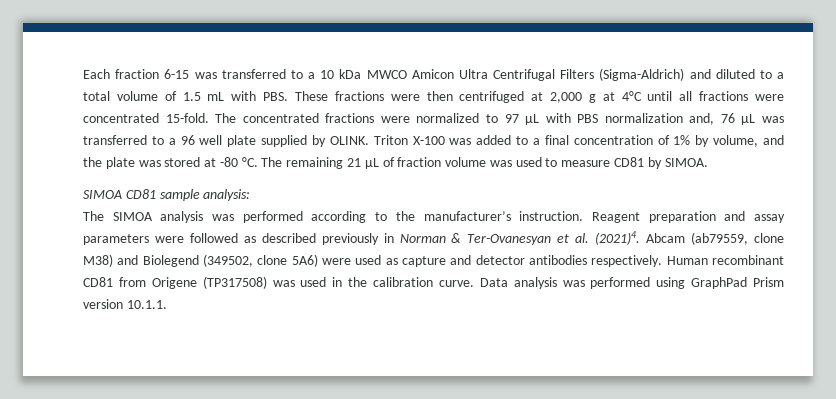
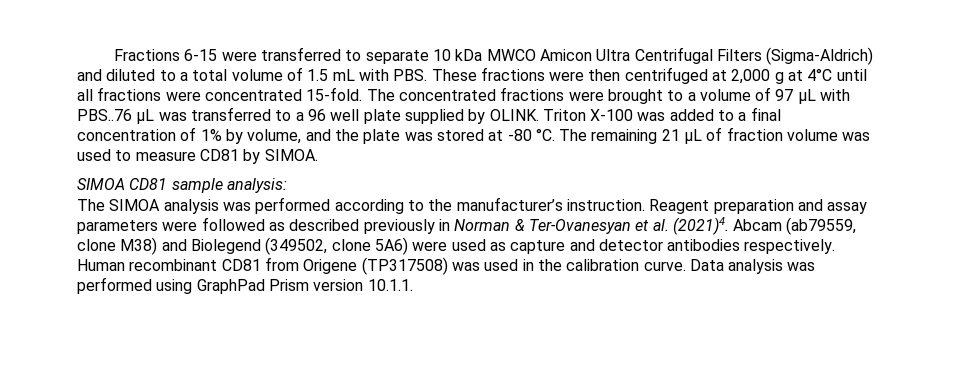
- Each fraction 6-15 was transferred to a 10 kDa MWCO Amicon Ultra Centrifugal Filters (Sigma-Aldrich) and diluted to a total volume of 1.5 mL with PBS. These fractions were then centrifuged at 2,000 g at 4°C until all fractions were concentrated 15-fold.
+ Fractions 6-15 were transferred to separate 10 kDa MWCO Amicon Ultra Centrifugal Filters (Sigma-Aldrich) and diluted to a total volume of 1.5 mL with PBS. These fractions were then centrifuged at 2,000 g at 4°C until all fractions were concentrated 15-fold.
- The concentrated fractions were normalized to 97 µL with PBS normalization and, 76 µL was transferred to a 96 well plate supplied by OLINK.
+ The concentrated fractions were brought to a volume of 97 µL with PBS..76 µL was transferred to a 96 well plate supplied by OLINK.

